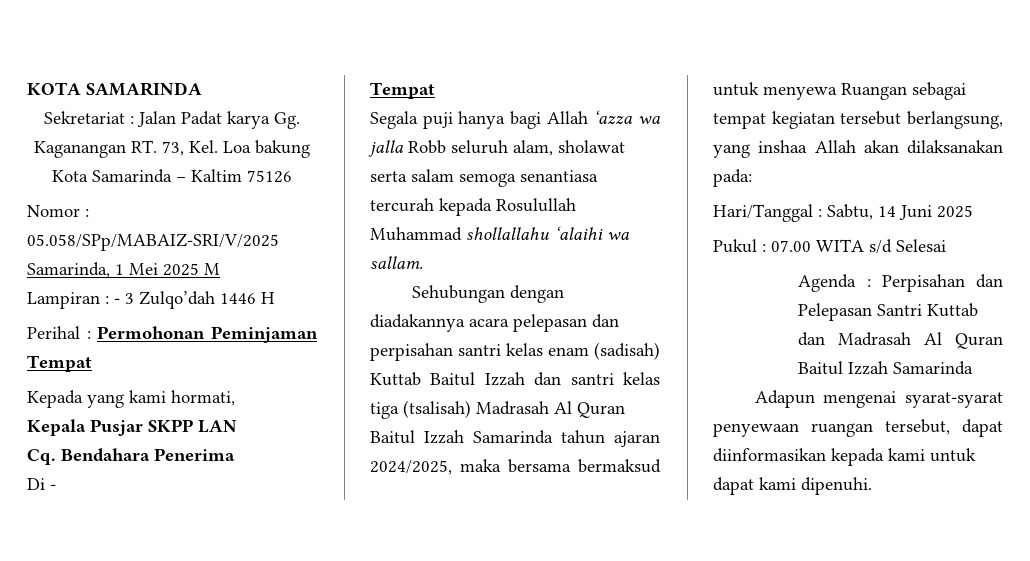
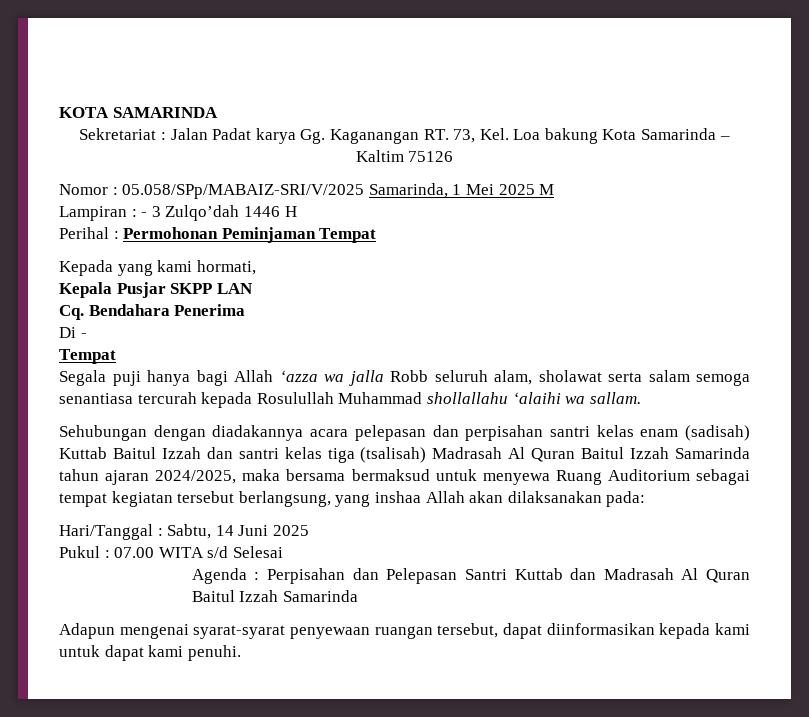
- Sehubungan dengan diadakannya acara pelepasan dan perpisahan santri kelas enam (sadisah) Kuttab Baitul Izzah dan santri kelas tiga (tsalisah) Madrasah Al Quran Baitul Izzah Samarinda tahun ajaran 2024/2025, maka bersama bermaksud untuk menyewa Ruangan sebagai tempat kegiatan tersebut berlangsung, yang inshaa Allah akan dilaksanakan pada:
+ Sehubungan dengan diadakannya acara pelepasan dan perpisahan santri kelas enam (sadisah) Kuttab Baitul Izzah dan santri kelas tiga (tsalisah) Madrasah Al Quran Baitul Izzah Samarinda tahun ajaran 2024/2025, maka bersama bermaksud untuk menyewa Ruang Auditorium sebagai tempat kegiatan tersebut berlangsung, yang inshaa Allah akan dilaksanakan pada:
- Adapun mengenai syarat-syarat penyewaan ruangan tersebut, dapat diinformasikan kepada kami untuk dapat kami dipenuhi.
+ Adapun mengenai syarat-syarat penyewaan ruangan tersebut, dapat diinformasikan kepada kami untuk dapat kami penuhi.

